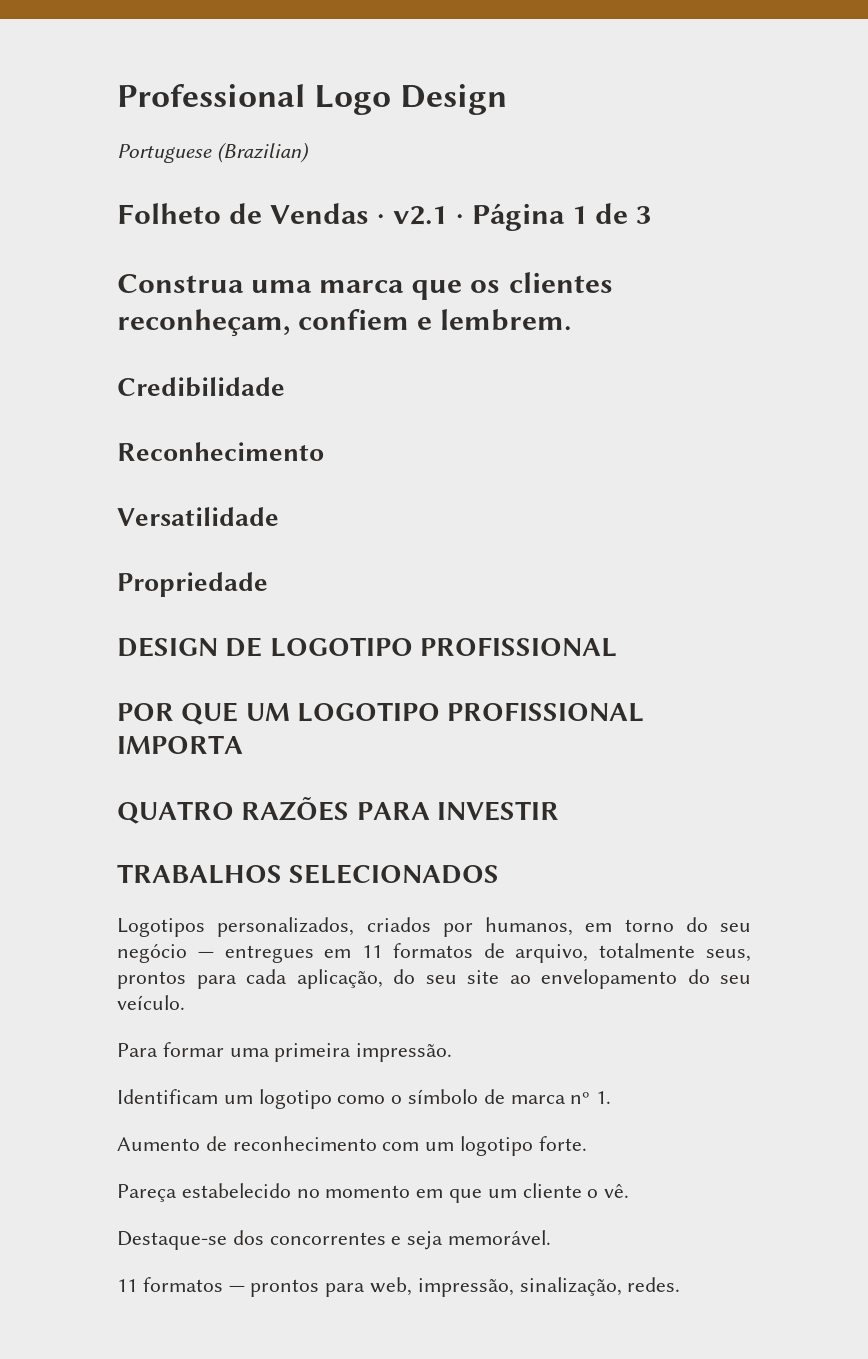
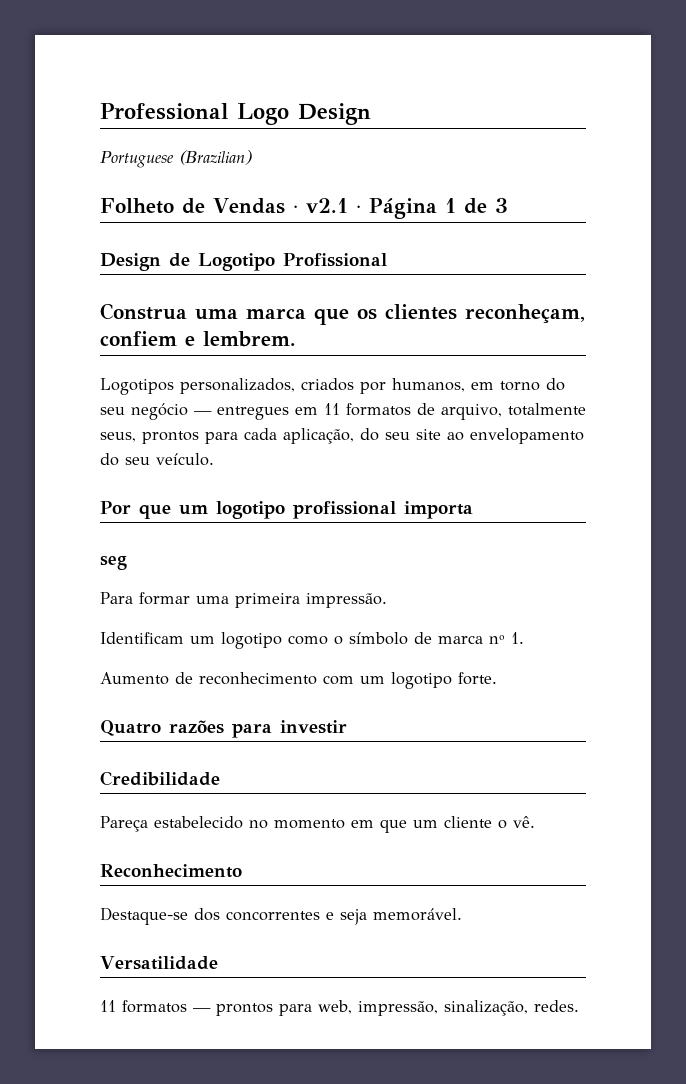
+ Design de Logotipo Profissional
- Credibilidade
- Reconhecimento
- Versatilidade
- Propriedade
- DESIGN DE LOGOTIPO PROFISSIONAL
- POR QUE UM LOGOTIPO PROFISSIONAL IMPORTA
- QUATRO RAZÕES PARA INVESTIR
- TRABALHOS SELECIONADOS
+ Por que um logotipo profissional importa
+ seg
+ Quatro razões para investir
+ Credibilidade
+ Reconhecimento
+ Versatilidade

